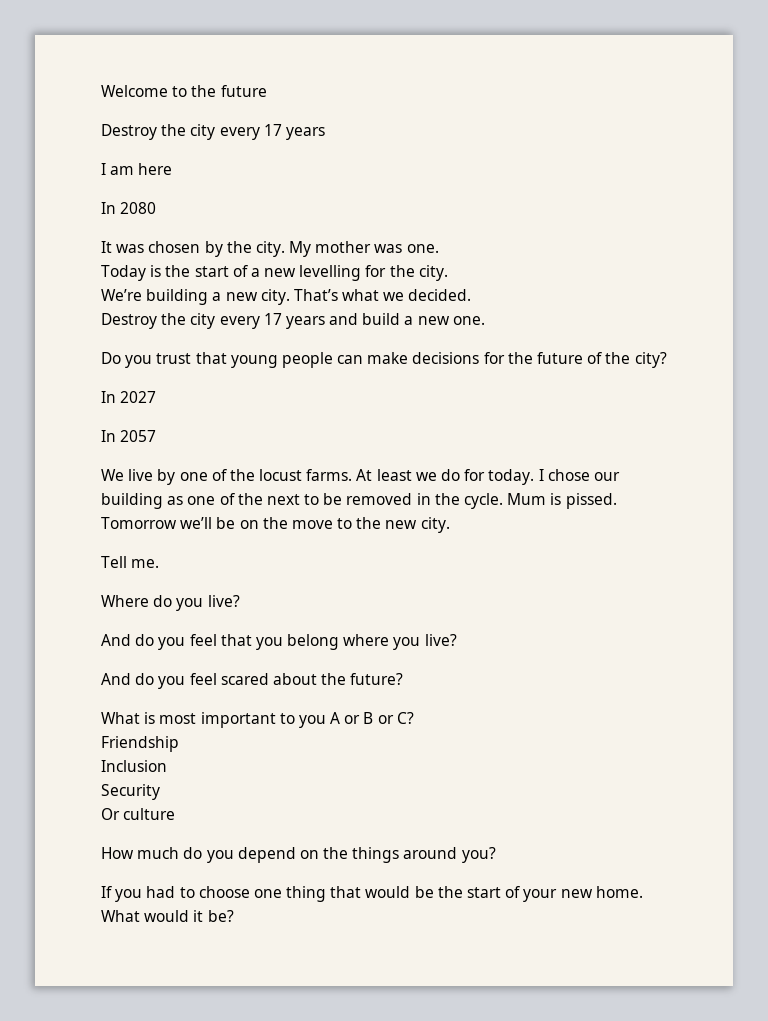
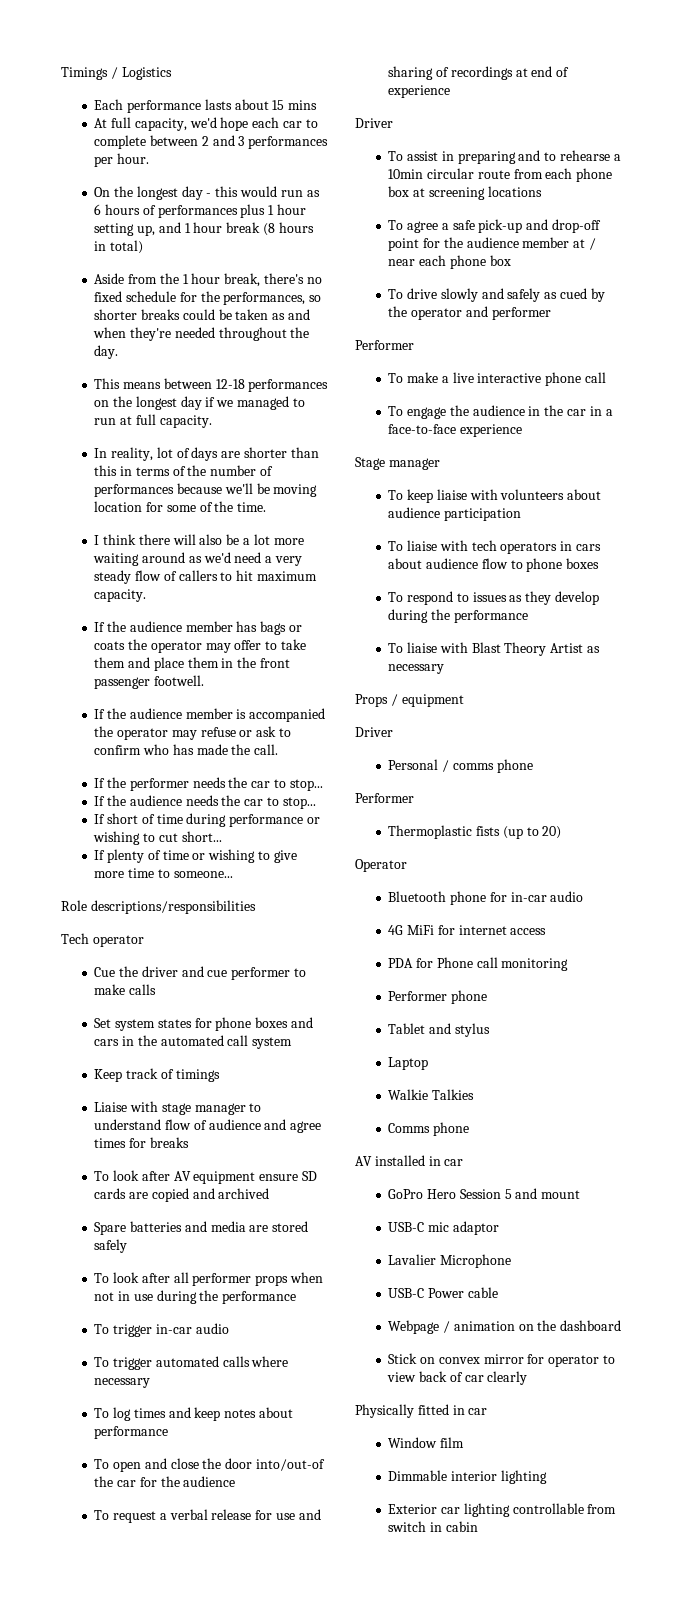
- Welcome to the future
- Destroy the city every 17 years
- I am here
- In 2080
- It was chosen by the city. My mother was one.
- Today is the start of a new levelling for the city.
- We’re building a new city. That’s what we decided.
- Destroy the city every 17 years and build a new one.
- Do you trust that young people can make decisions for the future of the city?
- In 2027
- In 2057
- We live by one of the locust farms. At least we do for today. I chose our building as one of the next to be removed in the cycle. Mum is pissed. Tomorrow we’ll be on the move to the new city.
- Tell me.
- Where do you live?
- And do you feel that you belong where you live?
- And do you feel scared about the future?
- What is most important to you A or B or C?
- Friendship
- Inclusion
- Security
- Or culture
- How much do you depend on the things around you?
- If you had to choose one thing that would be the start of your new home. What would it be?
+ Timings / Logistics
+ Each performance lasts about 15 mins
+ At full capacity, we'd hope each car to complete between 2 and 3 performances per hour.
+ On the longest day - this would run as 6 hours of performances plus 1 hour setting up, and 1 hour break (8 hours in total)
+ Aside from the 1 hour break, there's no fixed schedule for the performances, so shorter breaks could be taken as and when they're needed throughout the day.
+ This means between 12-18 performances on the longest day if we managed to run at full capacity.
+ In reality, lot of days are shorter than this in terms of the number of performances because we'll be moving location for some of the time.
+ I think there will also be a lot more waiting around as we'd need a very steady flow of callers to hit maximum capacity.
+ If the audience member has bags or coats the operator may offer to take them and place them in the front passenger footwell.
+ If the audience member is accompanied the operator may refuse or ask to confirm who has made the call.
+ If the performer needs the car to stop...
+ If the audience needs the car to stop...
+ If short of time during performance or wishing to cut short...
+ If plenty of time or wishing to give more time to someone...
+ Role descriptions/responsibilities
+ Tech operator
+ Cue the driver and cue performer to make calls
+ Set system states for phone boxes and cars in the automated call system
+ Keep track of timings
+ Liaise with stage manager to understand flow of audience and agree times for breaks
+ To look after AV equipment ensure SD cards are copied and archived
+ Spare batteries and media are stored safely
+ To look after all performer props when not in use during the performance
+ To trigger in-car audio
+ To trigger automated calls where necessary
+ To log times and keep notes about performance
+ To open and close the door into/out-of the car for the audience
+ To request a verbal release for use and sharing of recordings at end of experience
+ Driver
+ To assist in preparing and to rehearse a 10min circular route from each phone box at screening locations
+ To agree a safe pick-up and drop-off point for the audience member at / near each phone box
+ To drive slowly and safely as cued by the operator and performer
+ Performer
+ To make a live interactive phone call
+ To engage the audience in the car in a face-to-face experience
+ Stage manager
+ To keep liaise with volunteers about audience participation
+ To liaise with tech operators in cars about audience flow to phone boxes
+ To respond to issues as they develop during the performance
+ To liaise with Blast Theory Artist as necessary
+ Props / equipment
+ Driver
+ Personal / comms phone
+ Performer
+ Thermoplastic fists (up to 20)
+ Operator
+ Bluetooth phone for in-car audio
+ 4G MiFi for internet access
+ PDA for Phone call monitoring
+ Performer phone
+ Tablet and stylus
+ Laptop
+ Walkie Talkies
+ Comms phone
+ AV installed in car
+ GoPro Hero Session 5 and mount
+ USB-C mic adaptor
+ Lavalier Microphone
+ USB-C Power cable
+ Webpage / animation on the dashboard
+ Stick on convex mirror for operator to view back of car clearly
+ Physically fitted in car
+ Window film
+ Dimmable interior lighting
+ Exterior car lighting controllable from switch in cabin

